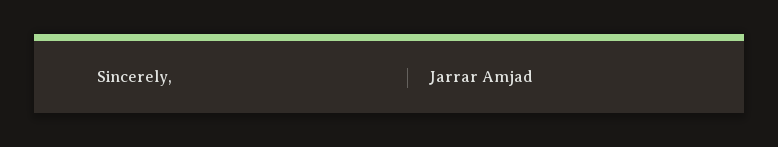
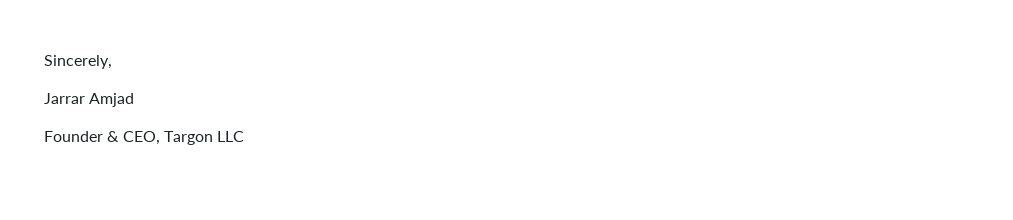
+ Founder & CEO, Targon LLC

